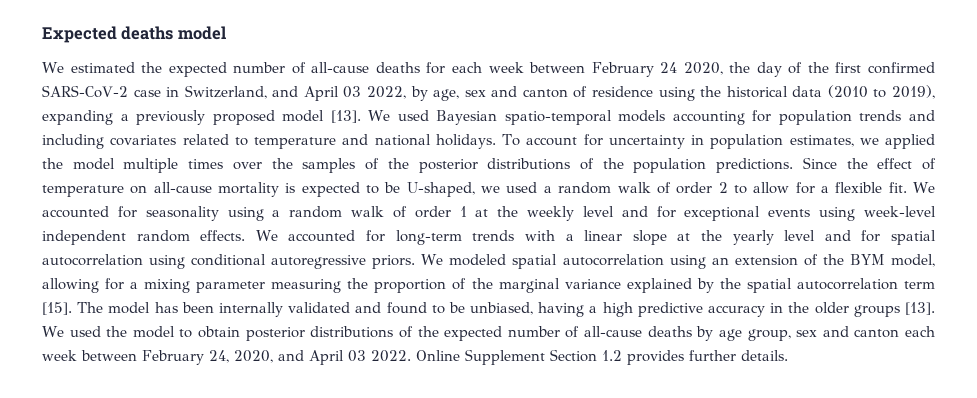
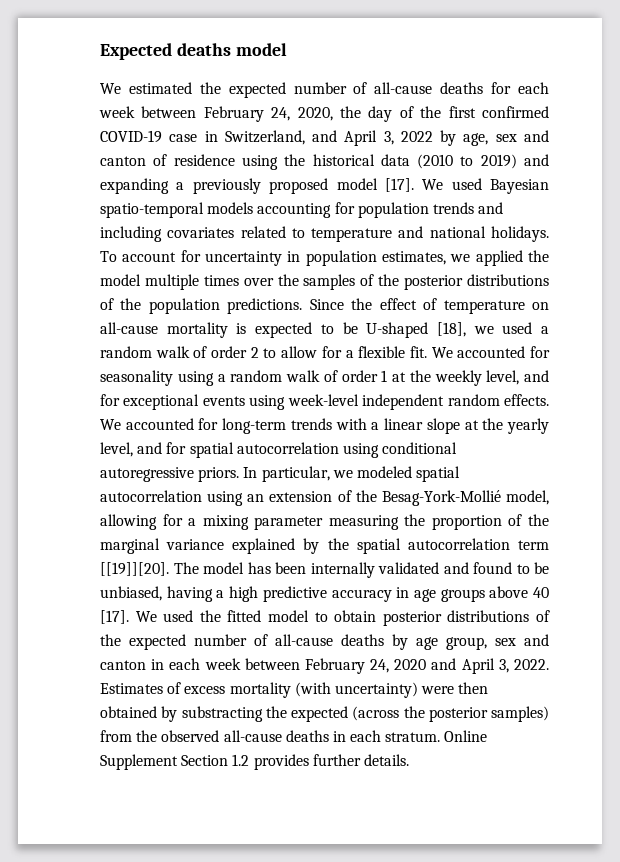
- We estimated the expected number of all-cause deaths for each week between February 24 2020, the day of the first confirmed SARS-CoV-2 case in Switzerland, and April 03 2022, by age, sex and canton of residence using the historical data (2010 to 2019), expanding a previously proposed model [13].
+ We estimated the expected number of all-cause deaths for each week between February 24, 2020, the day of the first confirmed COVID-19 case in Switzerland, and April 3, 2022 by age, sex and canton of residence using the historical data (2010 to 2019) and expanding a previously proposed model [17].
- Since the effect of temperature on all-cause mortality is expected to be U-shaped, we used a random walk of order 2 to allow for a flexible fit.
+ Since the effect of temperature on all-cause mortality is expected to be U-shaped [18], we used a random walk of order 2 to allow for a flexible fit.
- We accounted for seasonality using a random walk of order 1 at the weekly level and for exceptional events using week-level independent random effects.
+ We accounted for seasonality using a random walk of order 1 at the weekly level, and for exceptional events using week-level independent random effects.
- We accounted for long-term trends with a linear slope at the yearly level and for spatial autocorrelation using conditional autoregressive priors.
+ We accounted for long-term trends with a linear slope at the yearly level, and for spatial autocorrelation using conditional autoregressive priors.
- We modeled spatial autocorrelation using an extension of the BYM model, allowing for a mixing parameter measuring the proportion of the marginal variance explained by the spatial autocorrelation term [15].
+ In particular, we modeled spatial autocorrelation using an extension of the Besag-York-Mollié model, allowing for a mixing parameter measuring the proportion of the marginal variance explained by the spatial autocorrelation term [[19]][20].
- The model has been internally validated and found to be unbiased, having a high predictive accuracy in the older groups [13].
+ The model has been internally validated and found to be unbiased, having a high predictive accuracy in age groups above 40 [17].
- We used the model to obtain posterior distributions of the expected number of all-cause deaths by age group, sex and canton each week between February 24, 2020, and April 03 2022.
+ We used the fitted model to obtain posterior distributions of the expected number of all-cause deaths by age group, sex and canton in each week between February 24, 2020 and April 3, 2022. Estimates of excess mortality (with uncertainty) were then obtained by substracting the expected (across the posterior samples) from the observed all-cause deaths in each stratum.

